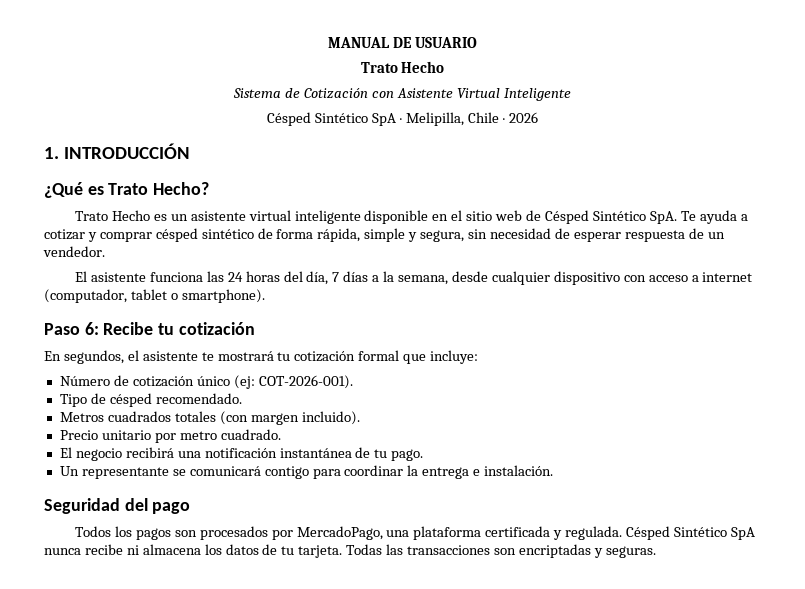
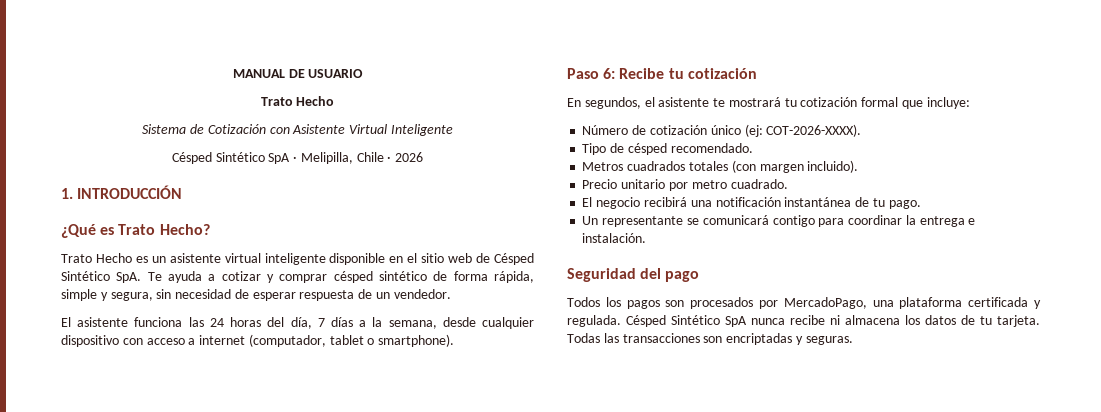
- Número de cotización único (ej: COT-2026-001).
+ Número de cotización único (ej: COT-2026-XXXX).

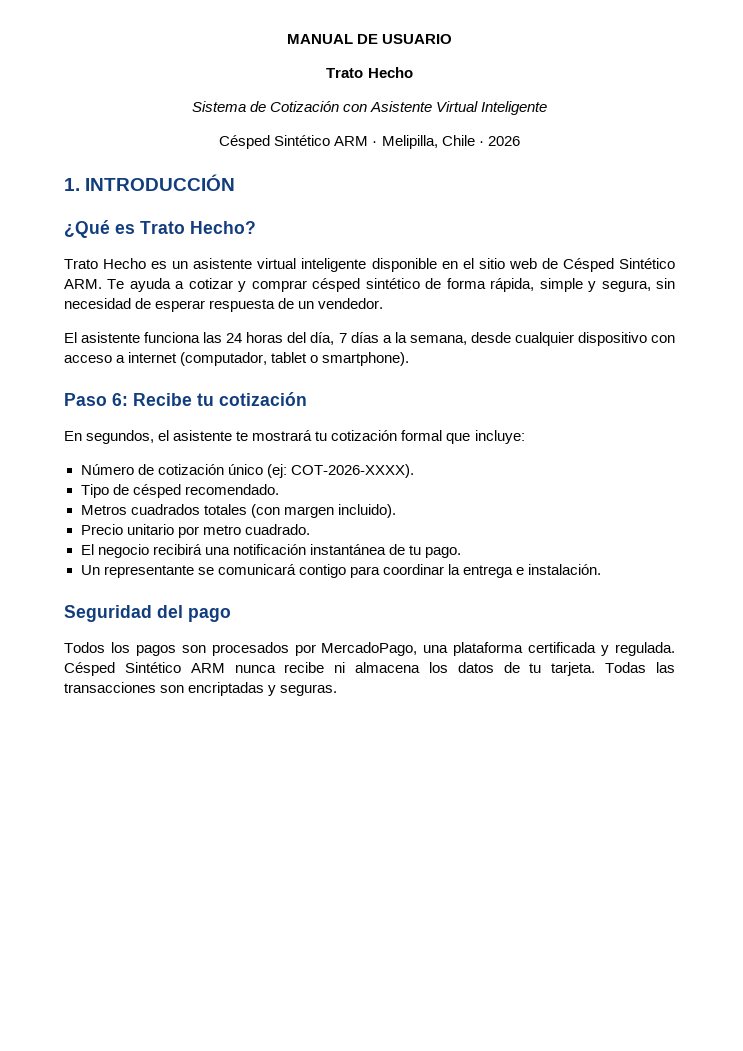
- Césped Sintético SpA · Melipilla, Chile · 2026
+ Césped Sintético ARM · Melipilla, Chile · 2026
- Trato Hecho es un asistente virtual inteligente disponible en el sitio web de Césped Sintético SpA. Te ayuda a cotizar y comprar césped sintético de forma rápida, simple y segura, sin necesidad de esperar respuesta de un vendedor.
+ Trato Hecho es un asistente virtual inteligente disponible en el sitio web de Césped Sintético ARM. Te ayuda a cotizar y comprar césped sintético de forma rápida, simple y segura, sin necesidad de esperar respuesta de un vendedor.
- Césped Sintético SpA nunca recibe ni almacena los datos de tu tarjeta.
+ Césped Sintético ARM nunca recibe ni almacena los datos de tu tarjeta.

